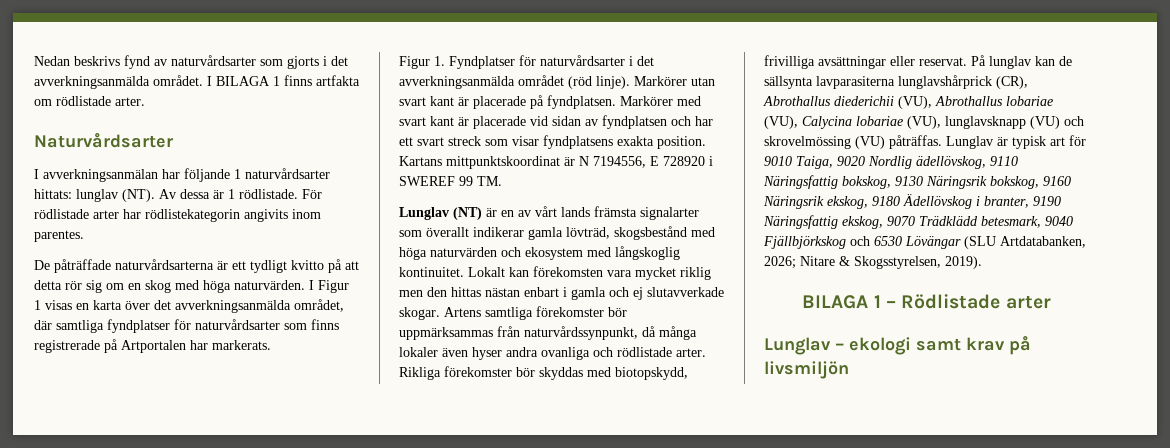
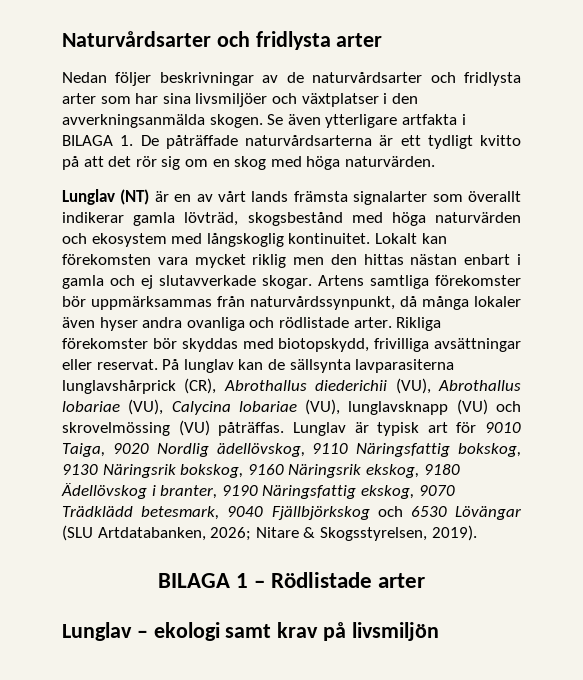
- Nedan beskrivs fynd av naturvårdsarter som gjorts i det avverkningsanmälda området. I BILAGA 1 finns artfakta om rödlistade arter.
- Naturvårdsarter
- I avverkningsanmälan har följande 1 naturvårdsarter hittats: lunglav (NT). Av dessa är 1 rödlistade. För rödlistade arter har rödlistekategorin angivits inom parentes.
- De påträffade naturvårdsarterna är ett tydligt kvitto på att detta rör sig om en skog med höga naturvärden. I Figur 1 visas en karta över det avverkningsanmälda området, där samtliga fyndplatser för naturvårdsarter som finns registrerade på Artportalen har markerats.
- Figur 1. Fyndplatser för naturvårdsarter i det avverkningsanmälda området (röd linje). Markörer utan svart kant är placerade på fyndplatsen. Markörer med svart kant är placerade vid sidan av fyndplatsen och har ett svart streck som visar fyndplatsens exakta position. Kartans mittpunktskoordinat är N 7194556, E 728920 i SWEREF 99 TM.
+ Naturvårdsarter och fridlysta arter
+ Nedan följer beskrivningar av de naturvårdsarter och fridlysta arter som har sina livsmiljöer och växtplatser i den avverkningsanmälda skogen. Se även ytterligare artfakta i BILAGA 1. De påträffade naturvårdsarterna är ett tydligt kvitto på att det rör sig om en skog med höga naturvärden.

